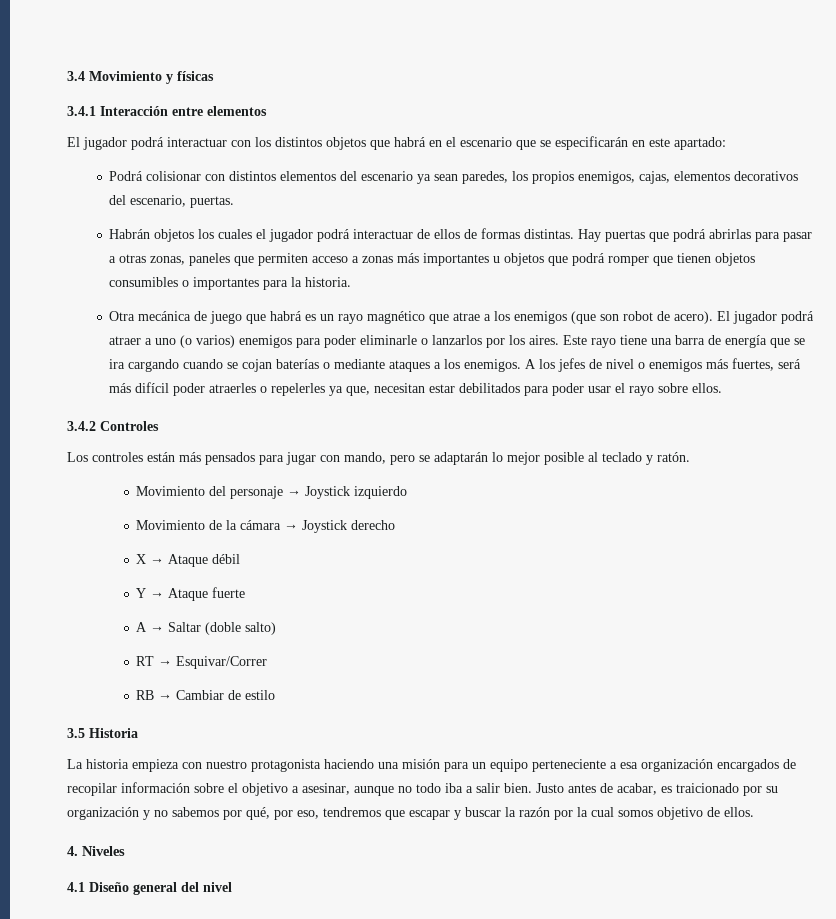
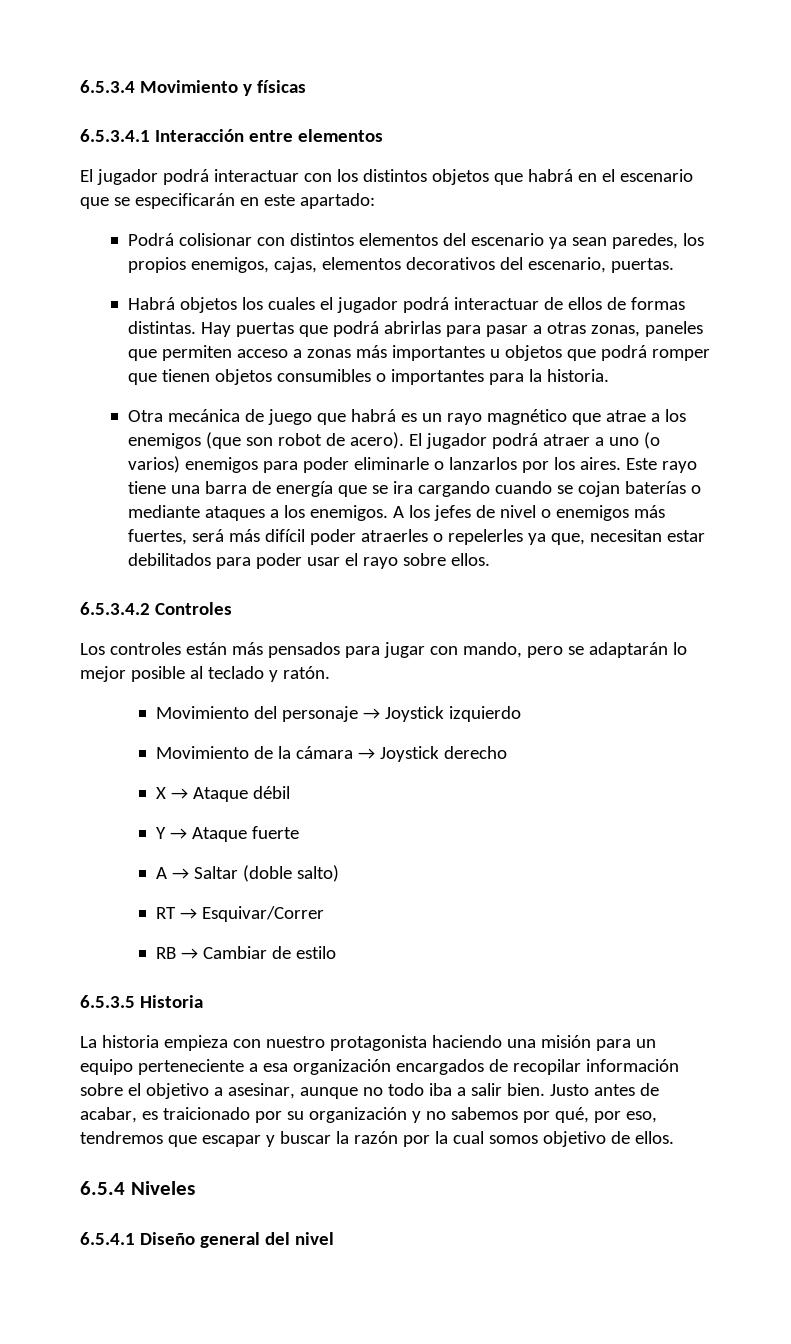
- 3.4 Movimiento y físicas
+ 6.5.3.4 Movimiento y físicas
- 3.4.1 Interacción entre elementos
+ 6.5.3.4.1 Interacción entre elementos
- Habrán objetos los cuales el jugador podrá interactuar de ellos de formas distintas.
+ Habrá objetos los cuales el jugador podrá interactuar de ellos de formas distintas.
- 3.4.2 Controles
+ 6.5.3.4.2 Controles
- 3.5 Historia
+ 6.5.3.5 Historia
- 4. Niveles
+ 6.5.4 Niveles
- 4.1 Diseño general del nivel
+ 6.5.4.1 Diseño general del nivel

